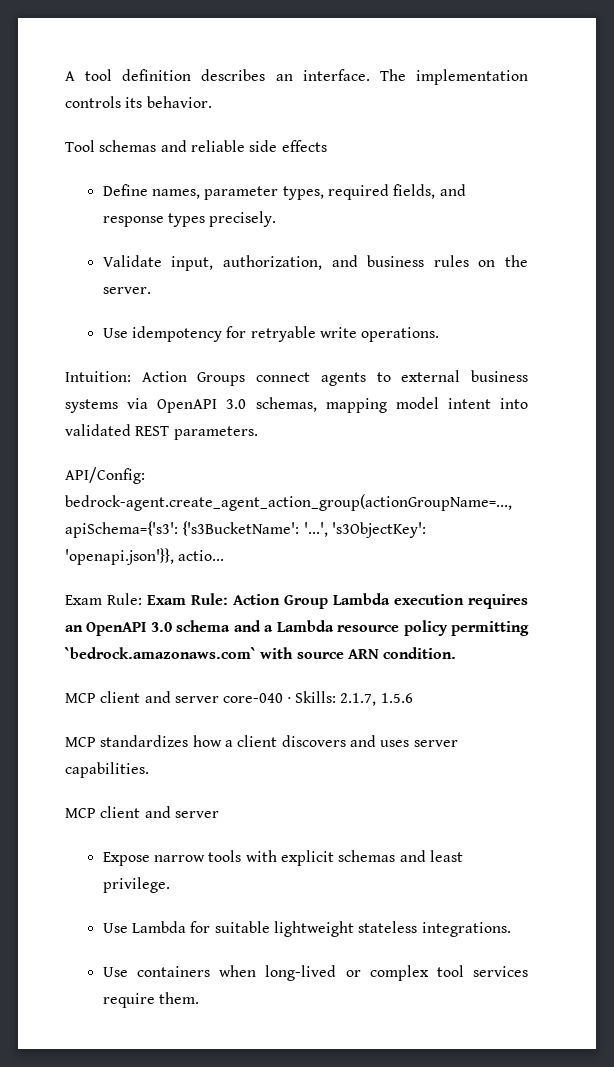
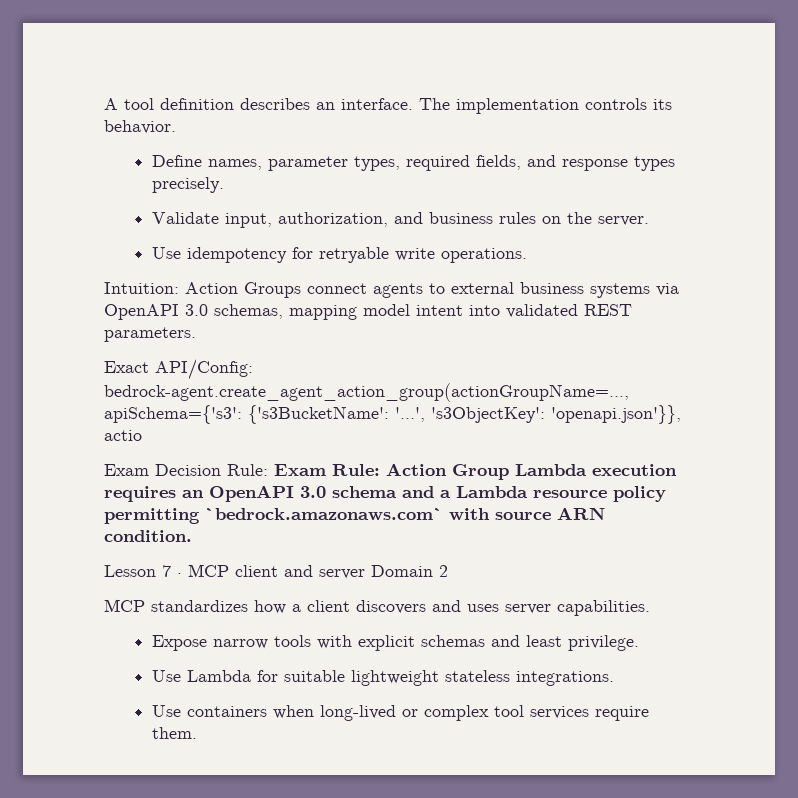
- Tool schemas and reliable side effects
- API/Config: bedrock-agent.create_agent_action_group(actionGroupName=..., apiSchema={'s3': {'s3BucketName': '...', 's3ObjectKey': 'openapi.json'}}, actio...
- Exam Rule: Exam Rule: Action Group Lambda execution requires an OpenAPI 3.0 schema and a Lambda resource policy permitting `bedrock.amazonaws.com` with source ARN condition.
+ Exact API/Config: bedrock-agent.create_agent_action_group(actionGroupName=..., apiSchema={'s3': {'s3BucketName': '...', 's3ObjectKey': 'openapi.json'}}, actio
+ Exam Decision Rule: Exam Rule: Action Group Lambda execution requires an OpenAPI 3.0 schema and a Lambda resource policy permitting `bedrock.amazonaws.com` with source ARN condition.
- MCP client and server core-040 · Skills: 2.1.7, 1.5.6
+ Lesson 7 · MCP client and server Domain 2
  MCP standardizes how a client discovers and uses server capabilities.
- MCP client and server

